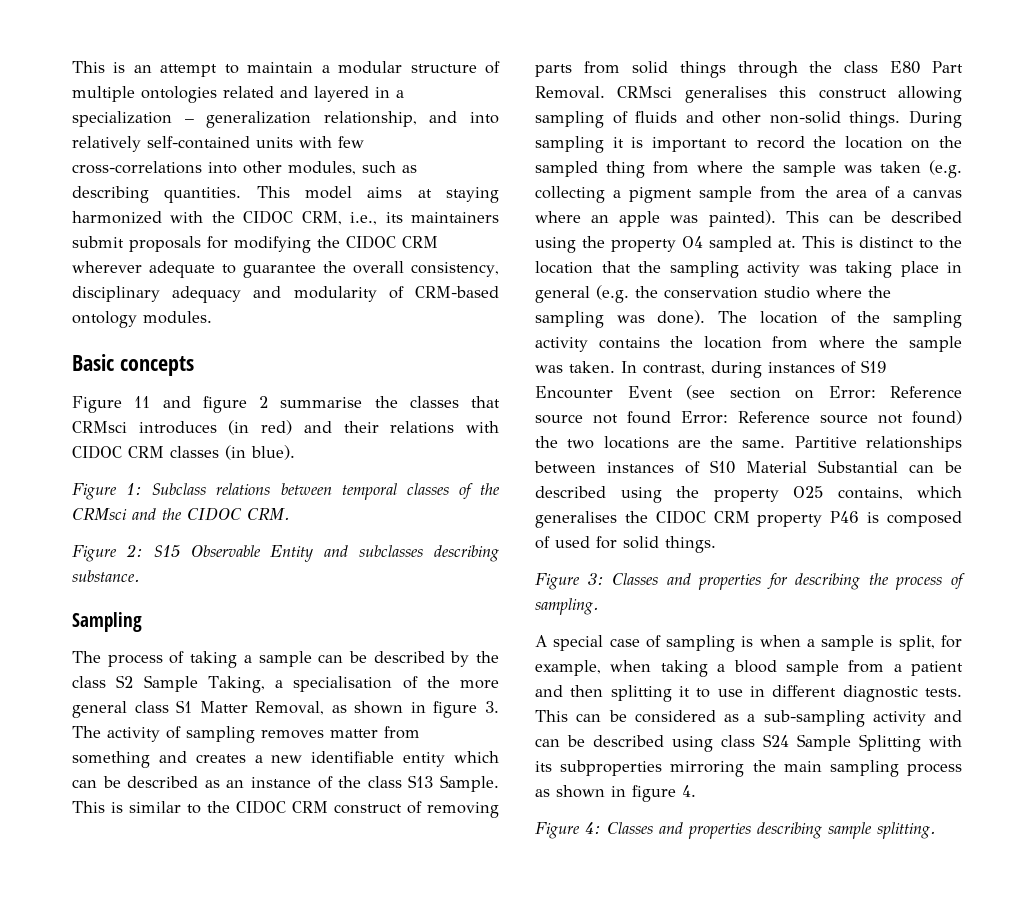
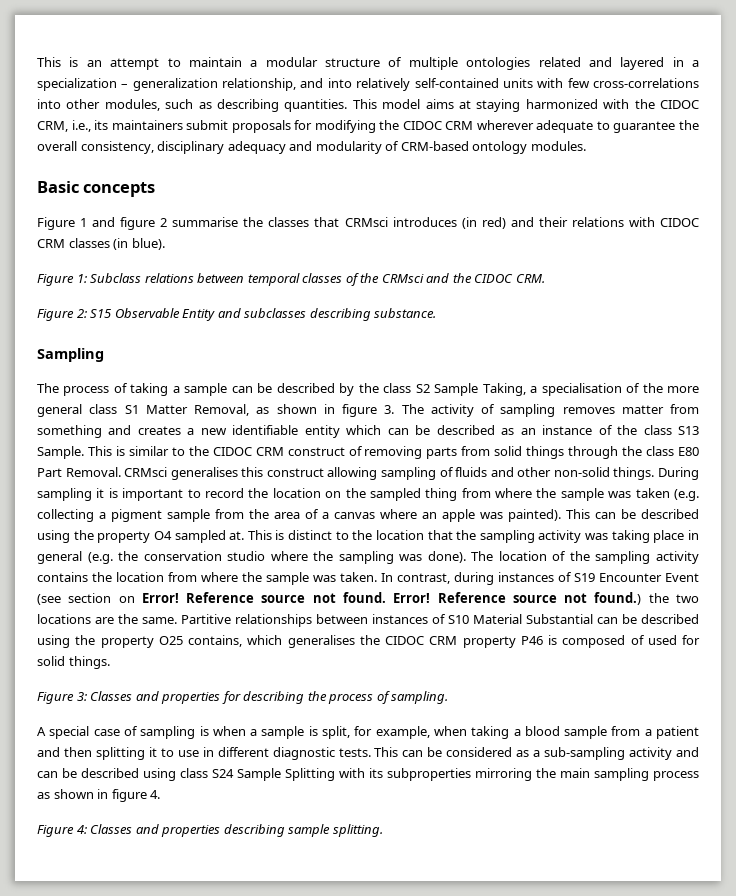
- Figure 11 and figure 2 summarise the classes that CRMsci introduces (in red) and their relations with CIDOC CRM classes (in blue).
+ Figure 1 and figure 2 summarise the classes that CRMsci introduces (in red) and their relations with CIDOC CRM classes (in blue).
- In contrast, during instances of S19 Encounter Event (see section on Error: Reference source not found Error: Reference source not found) the two locations are the same.
+ In contrast, during instances of S19 Encounter Event (see section on Error! Reference source not found. Error! Reference source not found.) the two locations are the same.

